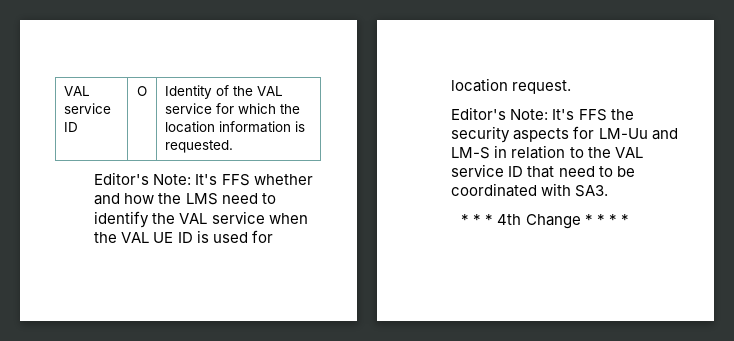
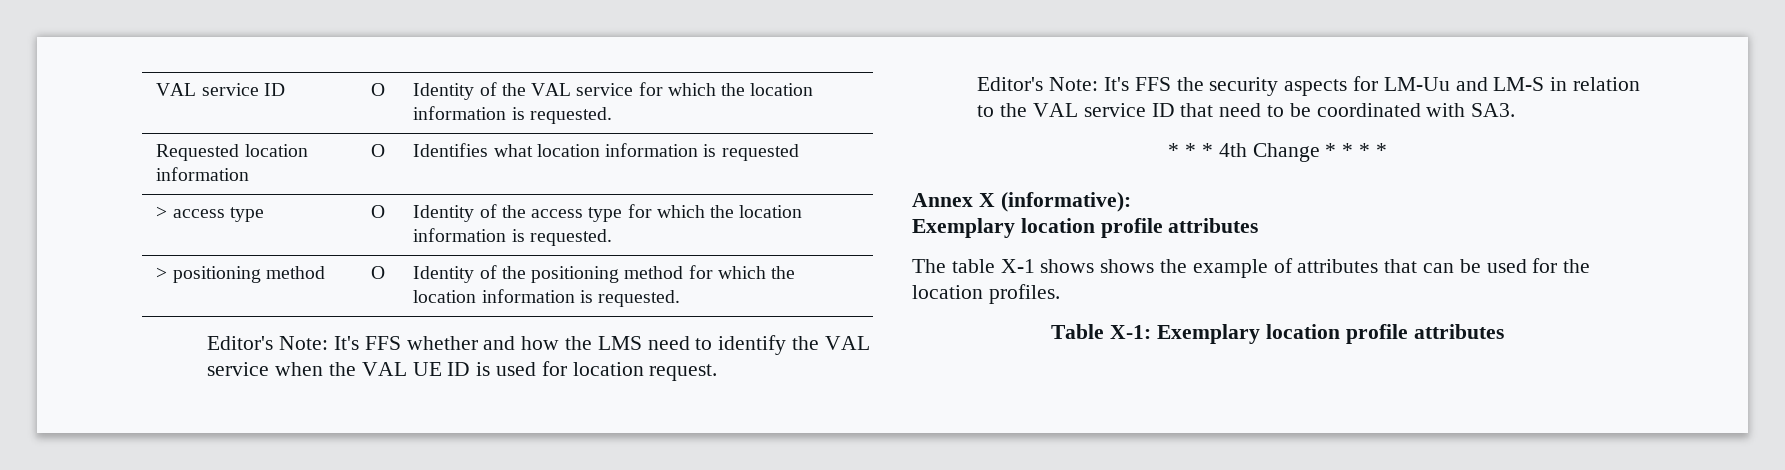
+ Requested location information | O | Identifies what location information is requested
+ > access type | O | Identity of the access type for which the location information is requested.
+ > positioning method | O | Identity of the positioning method for which the location information is requested.
+ Annex X (informative):
+ Exemplary location profile attributes
+ The table X-1 shows shows the example of attributes that can be used for the location profiles.
+ Table X-1: Exemplary location profile attributes

